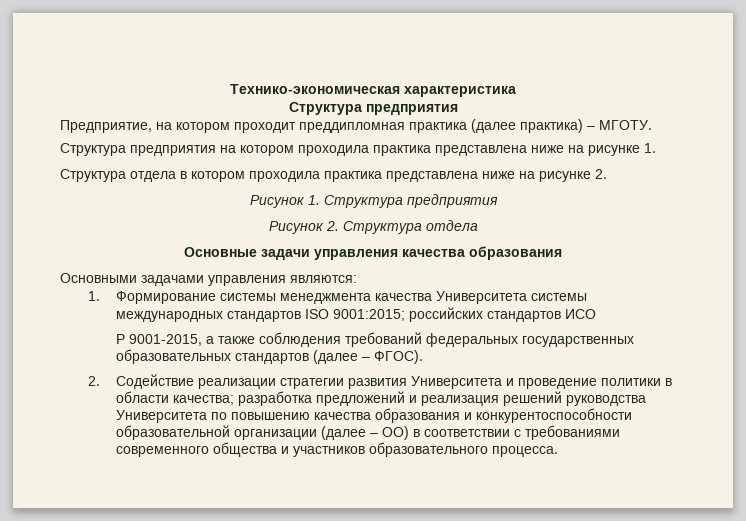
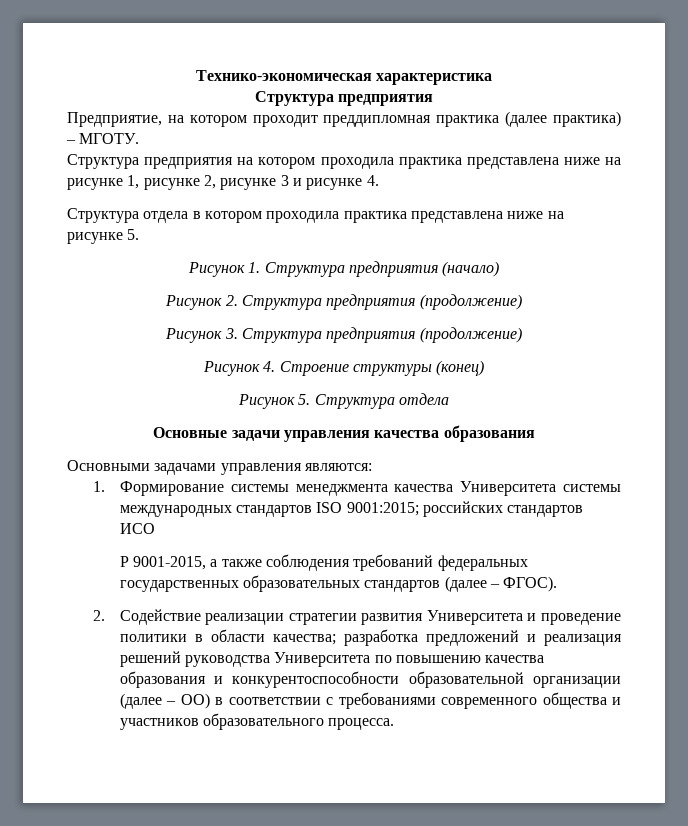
- Структура предприятия на котором проходила практика представлена ниже на рисунке 1.
+ Структура предприятия на котором проходила практика представлена ниже на рисунке 1, рисунке 2, рисунке 3 и рисунке 4.
- Структура отдела в котором проходила практика представлена ниже на рисунке 2.
+ Структура отдела в котором проходила практика представлена ниже на рисунке 5.
- Рисунок 1. Структура предприятия
+ Рисунок 1. Структура предприятия (начало)
- Рисунок 2. Структура отдела
+ Рисунок 2. Структура предприятия (продолжение)
+ Рисунок 3. Структура предприятия (продолжение)
+ Рисунок 4. Строение структуры (конец)
+ Рисунок 5. Структура отдела

